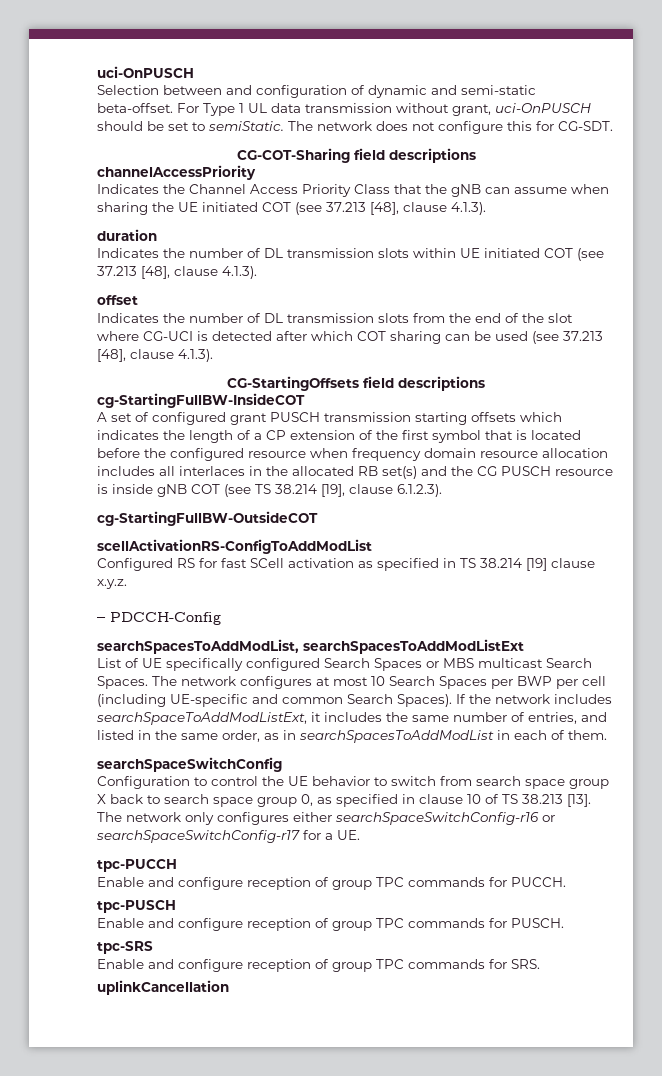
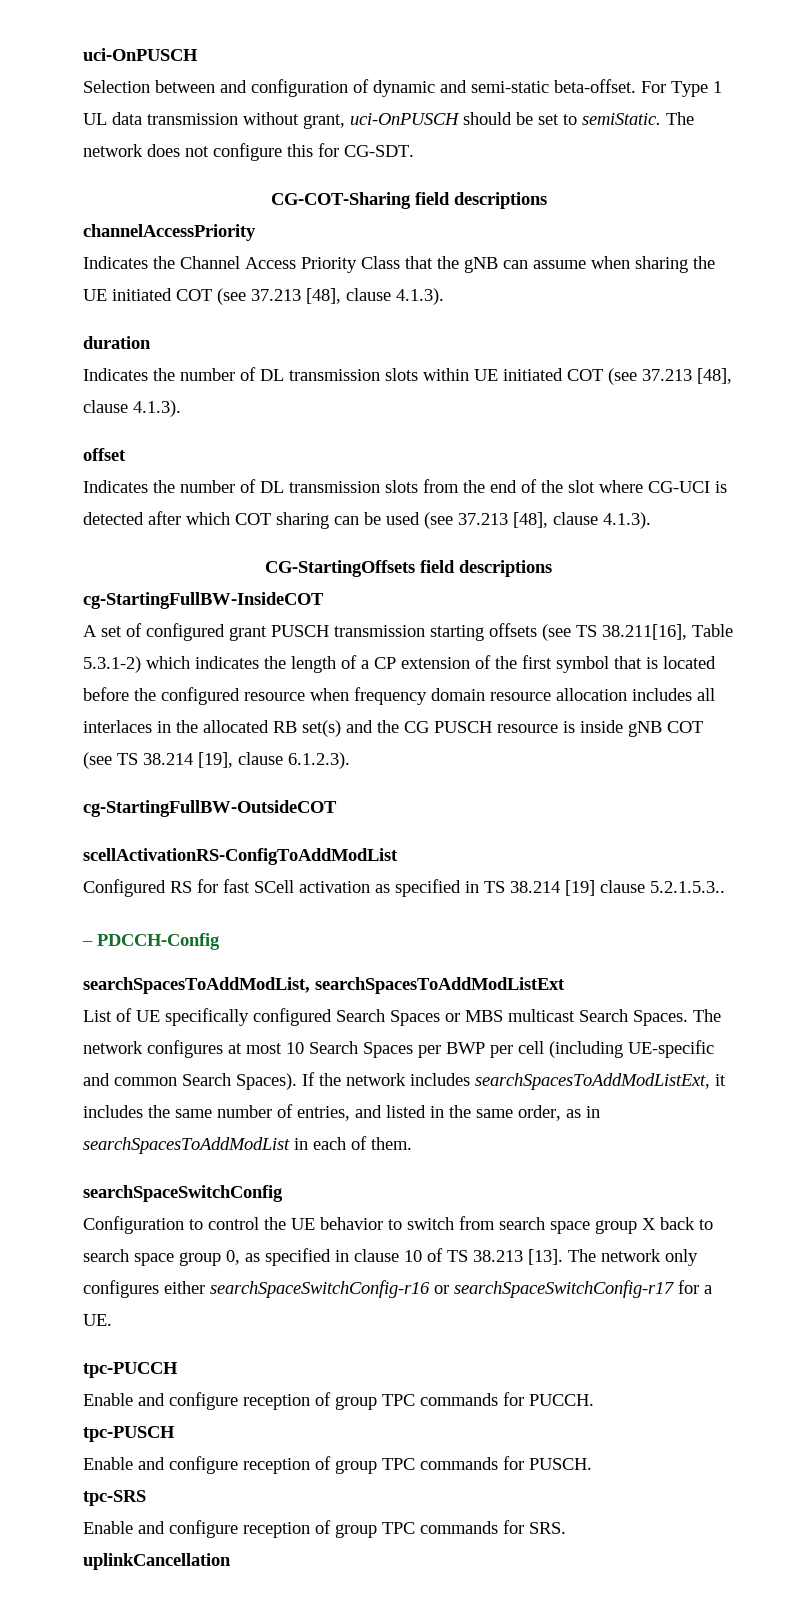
- A set of configured grant PUSCH transmission starting offsets which indicates the length of a CP extension of the first symbol that is located before the configured resource when frequency domain resource allocation includes all interlaces in the allocated RB set(s) and the CG PUSCH resource is inside gNB COT (see TS 38.214 [19], clause 6.1.2.3).
+ A set of configured grant PUSCH transmission starting offsets (see TS 38.211[16], Table 5.3.1-2) which indicates the length of a CP extension of the first symbol that is located before the configured resource when frequency domain resource allocation includes all interlaces in the allocated RB set(s) and the CG PUSCH resource is inside gNB COT (see TS 38.214 [19], clause 6.1.2.3).
- Configured RS for fast SCell activation as specified in TS 38.214 [19] clause x.y.z.
+ Configured RS for fast SCell activation as specified in TS 38.214 [19] clause 5.2.1.5.3..
- If the network includes searchSpaceToAddModListExt, it includes the same number of entries, and listed in the same order, as in searchSpacesToAddModList in each of them.
+ If the network includes searchSpacesToAddModListExt, it includes the same number of entries, and listed in the same order, as in searchSpacesToAddModList in each of them.

